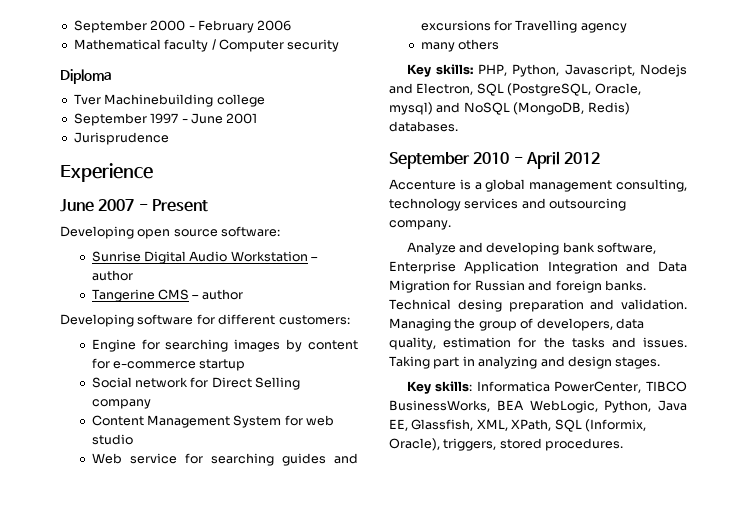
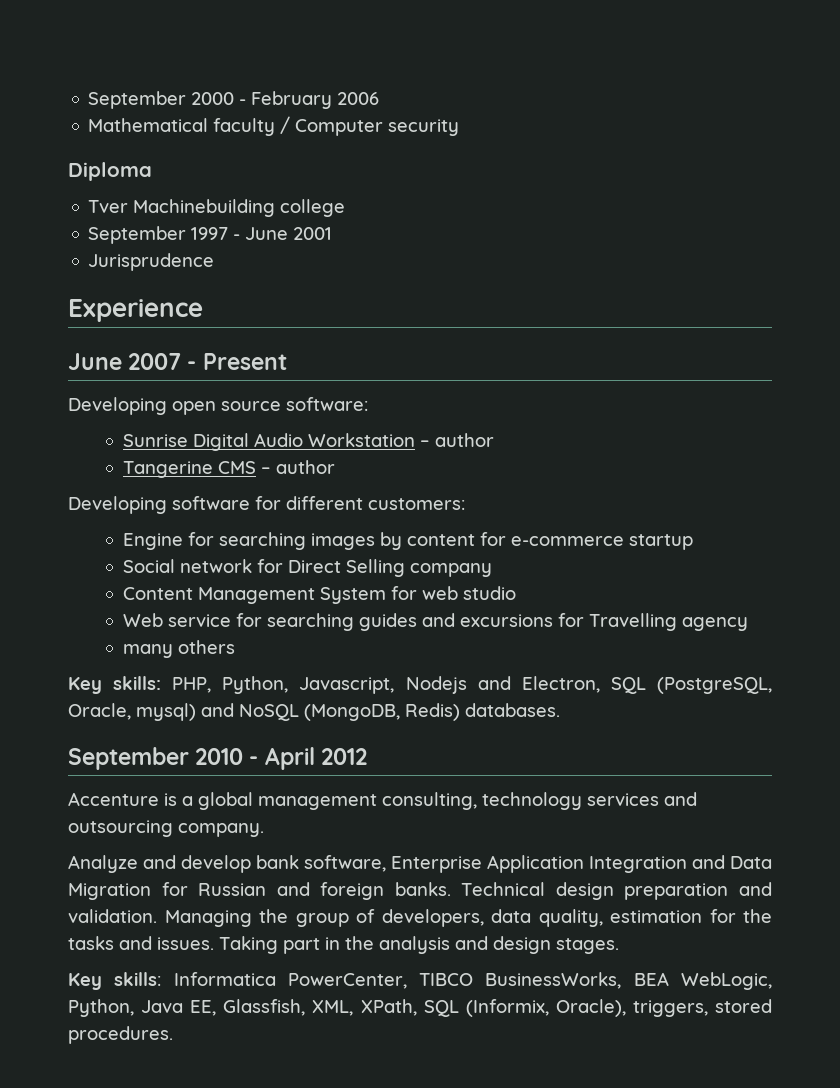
- Analyze and developing bank software, Enterprise Application Integration and Data Migration for Russian and foreign banks.
+ Analyze and develop bank software, Enterprise Application Integration and Data Migration for Russian and foreign banks.
- Technical desing preparation and validation.
+ Technical design preparation and validation.
- Taking part in analyzing and design stages.
+ Taking part in the analysis and design stages.

